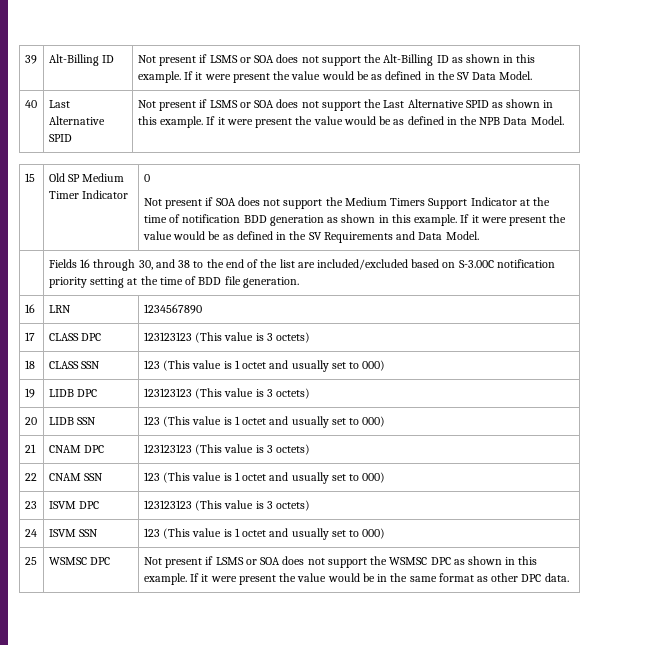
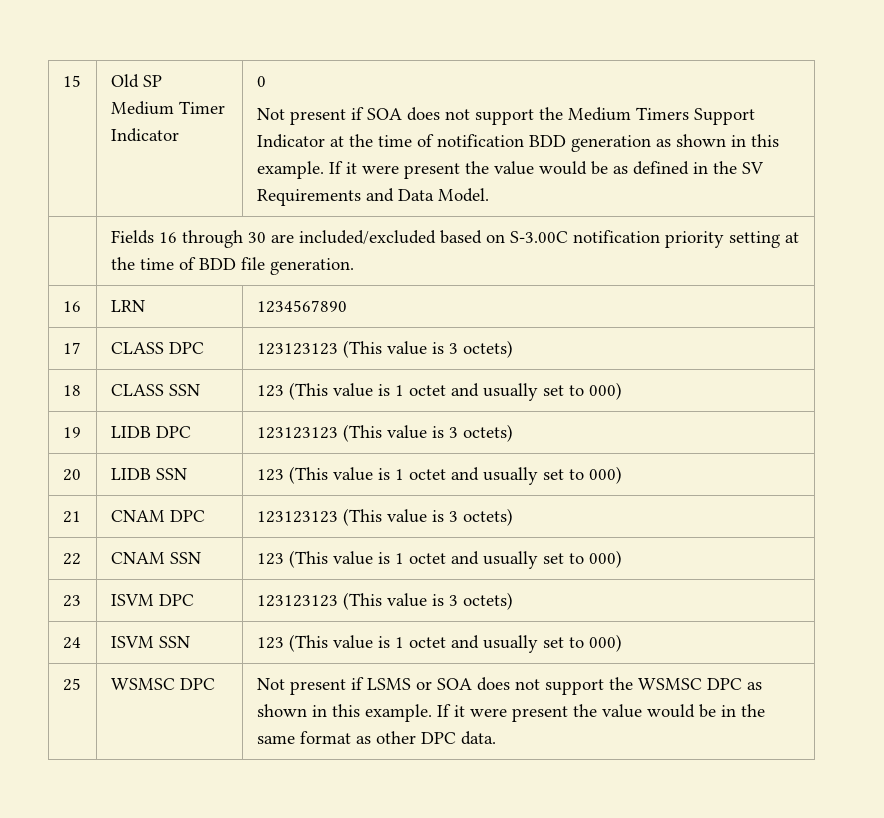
- 39 | Alt-Billing ID | Not present if LSMS or SOA does not support the Alt-Billing ID as shown in this example. If it were present the value would be as defined in the SV Data Model.
- 40 | Last Alternative SPID | Not present if LSMS or SOA does not support the Last Alternative SPID as shown in this example. If it were present the value would be as defined in the NPB Data Model.
- | Fields 16 through 30, and 38 to the end of the list are included/excluded based on S-3.00C notification priority setting at the time of BDD file generation.
+ | Fields 16 through 30 are included/excluded based on S-3.00C notification priority setting at the time of BDD file generation.

